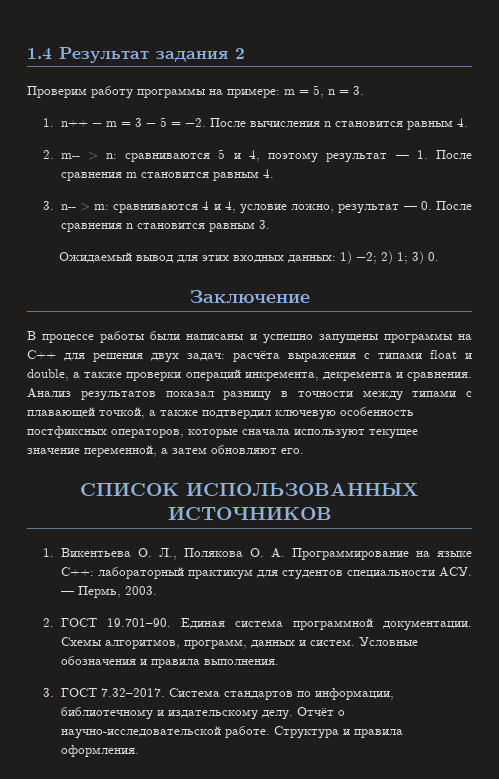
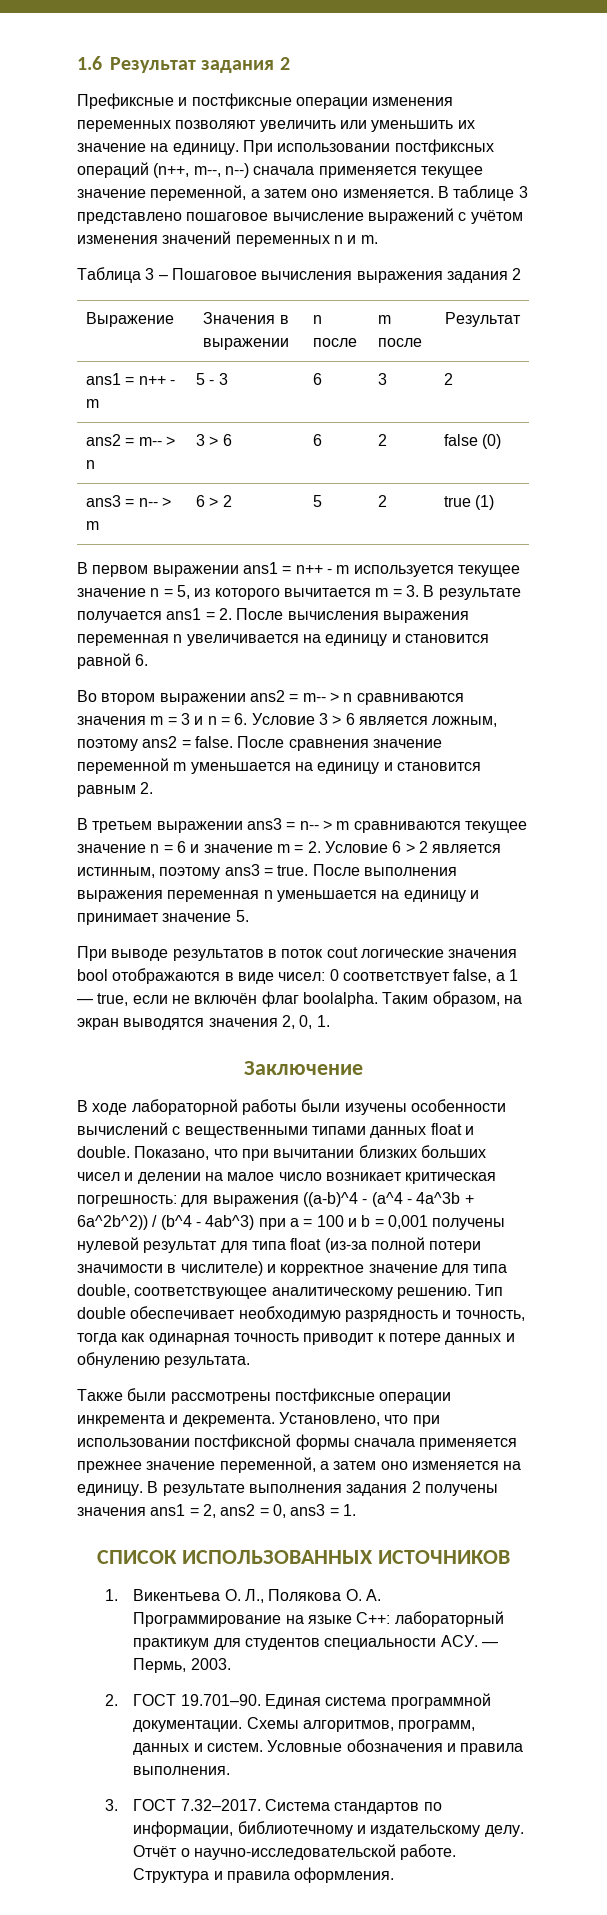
- 1.4 Результат задания 2
+ 1.6 Результат задания 2
- Проверим работу программы на примере: m = 5, n = 3.
- 1. n++ − m = 3 − 5 = −2. После вычисления n становится равным 4.
- 2. m-- > n: сравниваются 5 и 4, поэтому результат — 1. После сравнения m становится равным 4.
- 3. n-- > m: сравниваются 4 и 4, условие ложно, результат — 0. После сравнения n становится равным 3.
- Ожидаемый вывод для этих входных данных: 1) −2; 2) 1; 3) 0.
+ Префиксные и постфиксные операции изменения переменных позволяют увеличить или уменьшить их значение на единицу. При использовании постфиксных операций (n++, m--, n--) сначала применяется текущее значение переменной, а затем оно изменяется. В таблице 3 представлено пошаговое вычисление выражений с учётом изменения значений переменных n и m.
+ Таблица 3 – Пошаговое вычисления выражения задания 2
+ Выражение | Значения в выражении | n после | m после | Результат
+ ans1 = n++ - m | 5 - 3 | 6 | 3 | 2
+ ans2 = m-- > n | 3 > 6 | 6 | 2 | false (0)
+ ans3 = n-- > m | 6 > 2 | 5 | 2 | true (1)
+ В первом выражении ans1 = n++ - m используется текущее значение n = 5, из которого вычитается m = 3. В результате получается ans1 = 2. После вычисления выражения переменная n увеличивается на единицу и становится равной 6.
+ Во втором выражении ans2 = m-- > n сравниваются значения m = 3 и n = 6. Условие 3 > 6 является ложным, поэтому ans2 = false. После сравнения значение переменной m уменьшается на единицу и становится равным 2.
+ В третьем выражении ans3 = n-- > m сравниваются текущее значение n = 6 и значение m = 2. Условие 6 > 2 является истинным, поэтому ans3 = true. После выполнения выражения переменная n уменьшается на единицу и принимает значение 5.
+ При выводе результатов в поток cout логические значения bool отображаются в виде чисел: 0 соответствует false, а 1 — true, если не включён флаг boolalpha. Таким образом, на экран выводятся значения 2, 0, 1.
  Заключение
- В процессе работы были написаны и успешно запущены программы на C++ для решения двух задач: расчёта выражения с типами float и double, а также проверки операций инкремента, декремента и сравнения. Анализ результатов показал разницу в точности между типами с плавающей точкой, а также подтвердил ключевую особенность постфиксных операторов, которые сначала используют текущее значение переменной, а затем обновляют его.
+ В ходе лабораторной работы были изучены особенности вычислений с вещественными типами данных float и double. Показано, что при вычитании близких больших чисел и делении на малое число возникает критическая погрешность: для выражения ((a-b)^4 - (a^4 - 4a^3b + 6a^2b^2)) / (b^4 - 4ab^3) при a = 100 и b = 0,001 получены нулевой результат для типа float (из-за полной потери значимости в числителе) и корректное значение для типа double, соответствующее аналитическому решению. Тип double обеспечивает необходимую разрядность и точность, тогда как одинарная точность приводит к потере данных и обнулению результата.
+ Также были рассмотрены постфиксные операции инкремента и декремента. Установлено, что при использовании постфиксной формы сначала применяется прежнее значение переменной, а затем оно изменяется на единицу. В результате выполнения задания 2 получены значения ans1 = 2, ans2 = 0, ans3 = 1.

